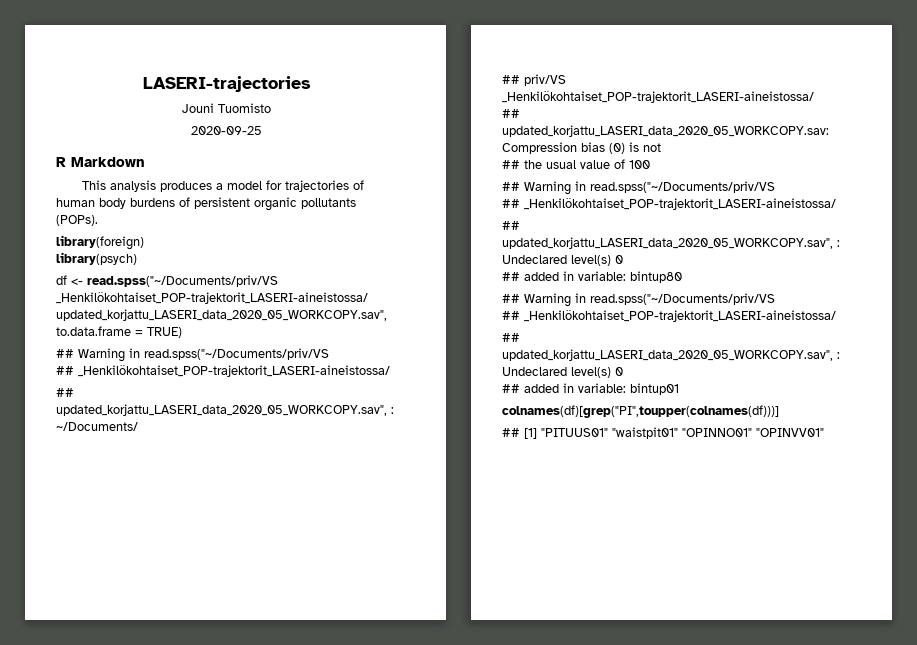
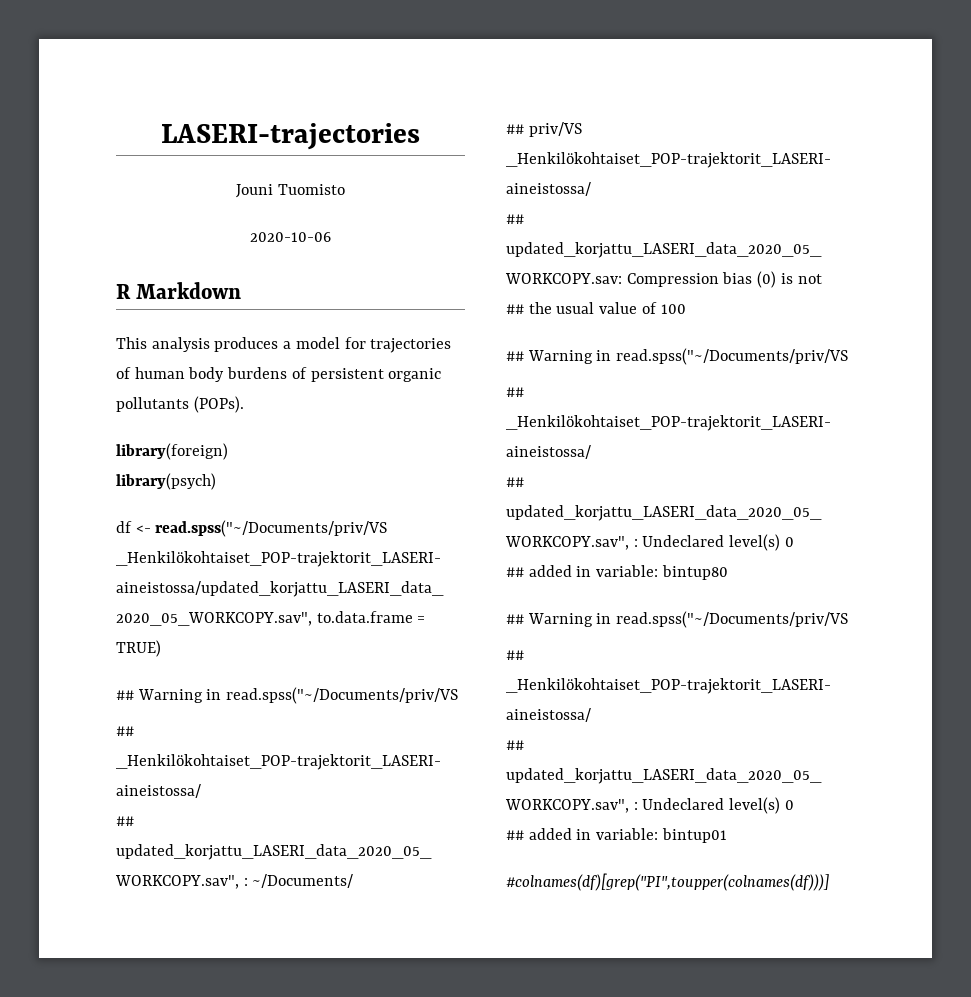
- 2020-09-25
+ 2020-10-06
- colnames(df)[grep("PI",toupper(colnames(df)))]
- ## [1] "PITUUS01" "waistpit01" "OPINNO01" "OPINVV01"
+ #colnames(df)[grep("PI",toupper(colnames(df)))]

